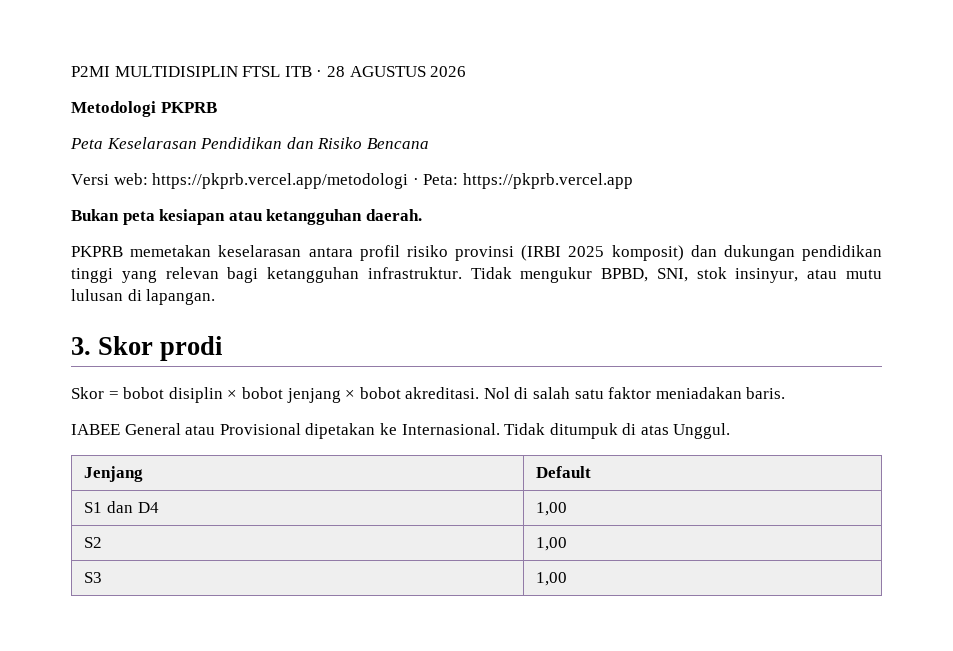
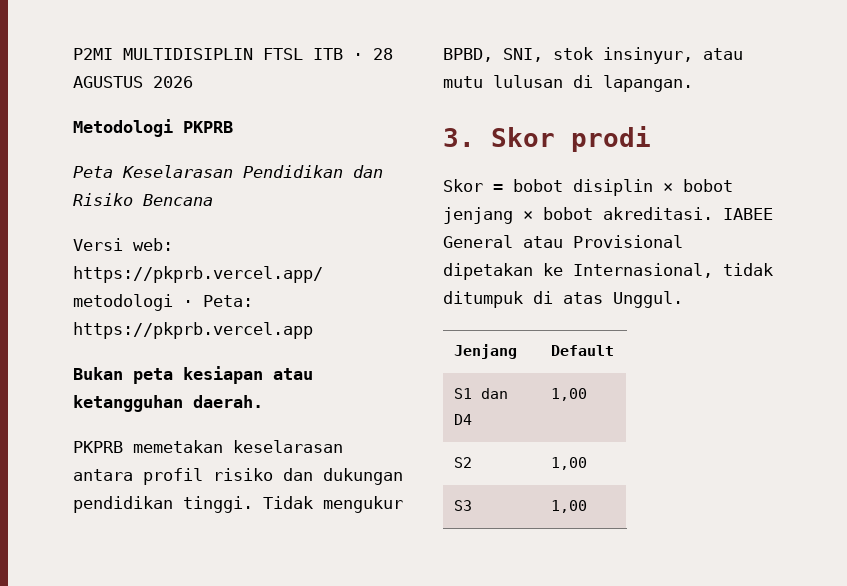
- PKPRB memetakan keselarasan antara profil risiko provinsi (IRBI 2025 komposit) dan dukungan pendidikan tinggi yang relevan bagi ketangguhan infrastruktur.
+ PKPRB memetakan keselarasan antara profil risiko dan dukungan pendidikan tinggi.
- Skor = bobot disiplin × bobot jenjang × bobot akreditasi. Nol di salah satu faktor meniadakan baris.
- IABEE General atau Provisional dipetakan ke Internasional. Tidak ditumpuk di atas Unggul.
+ Skor = bobot disiplin × bobot jenjang × bobot akreditasi. IABEE General atau Provisional dipetakan ke Internasional, tidak ditumpuk di atas Unggul.

